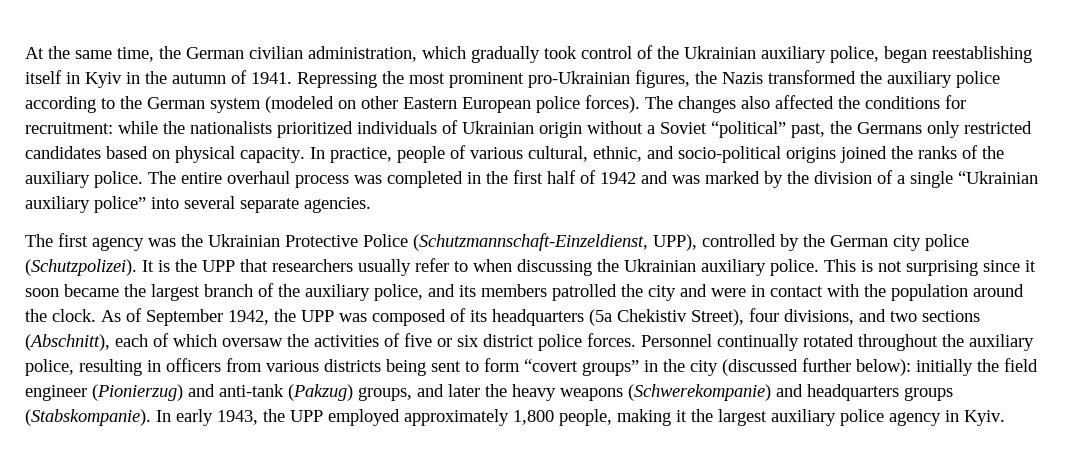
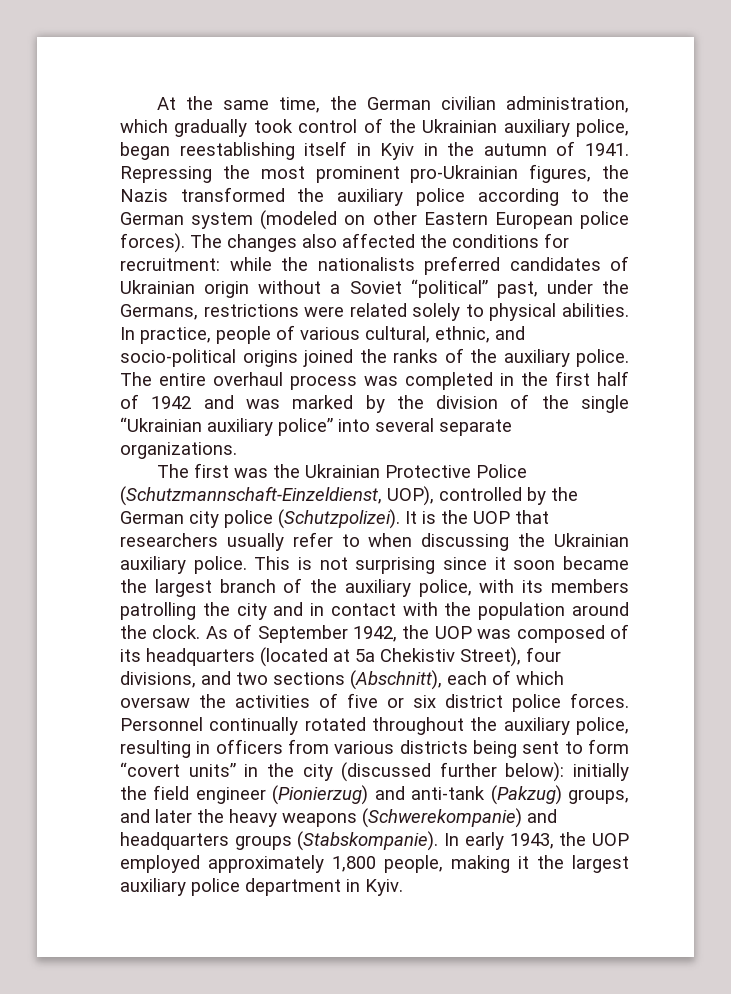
- The changes also affected the conditions for recruitment: while the nationalists prioritized individuals of Ukrainian origin without a Soviet “political” past, the Germans only restricted candidates based on physical capacity.
+ The changes also affected the conditions for recruitment: while the nationalists preferred candidates of Ukrainian origin without a Soviet “political” past, under the Germans, restrictions were related solely to physical abilities.
- The entire overhaul process was completed in the first half of 1942 and was marked by the division of a single “Ukrainian auxiliary police” into several separate agencies.
+ The entire overhaul process was completed in the first half of 1942 and was marked by the division of the single “Ukrainian auxiliary police” into several separate organizations.
- The first agency was the Ukrainian Protective Police (Schutzmannschaft-Einzeldienst, UPP), controlled by the German city police (Schutzpolizei).
+ The first was the Ukrainian Protective Police (Schutzmannschaft-Einzeldienst, UOP), controlled by the German city police (Schutzpolizei).
- It is the UPP that researchers usually refer to when discussing the Ukrainian auxiliary police.
+ It is the UOP that researchers usually refer to when discussing the Ukrainian auxiliary police.
- This is not surprising since it soon became the largest branch of the auxiliary police, and its members patrolled the city and were in contact with the population around the clock.
+ This is not surprising since it soon became the largest branch of the auxiliary police, with its members patrolling the city and in contact with the population around the clock.
- As of September 1942, the UPP was composed of its headquarters (5a Chekistiv Street), four divisions, and two sections (Abschnitt), each of which oversaw the activities of five or six district police forces.
+ As of September 1942, the UOP was composed of its headquarters (located at 5a Chekistiv Street), four divisions, and two sections (Abschnitt), each of which oversaw the activities of five or six district police forces.
- Personnel continually rotated throughout the auxiliary police, resulting in officers from various districts being sent to form “covert groups” in the city (discussed further below): initially the field engineer (Pionierzug) and anti-tank (Pakzug) groups, and later the heavy weapons (Schwerekompanie) and headquarters groups (Stabskompanie).
+ Personnel continually rotated throughout the auxiliary police, resulting in officers from various districts being sent to form “covert units” in the city (discussed further below): initially the field engineer (Pionierzug) and anti-tank (Pakzug) groups, and later the heavy weapons (Schwerekompanie) and headquarters groups (Stabskompanie).
- In early 1943, the UPP employed approximately 1,800 people, making it the largest auxiliary police agency in Kyiv.
+ In early 1943, the UOP employed approximately 1,800 people, making it the largest auxiliary police department in Kyiv.

